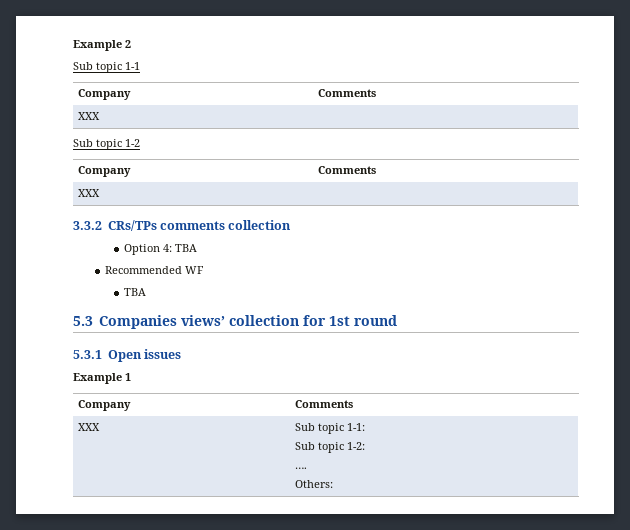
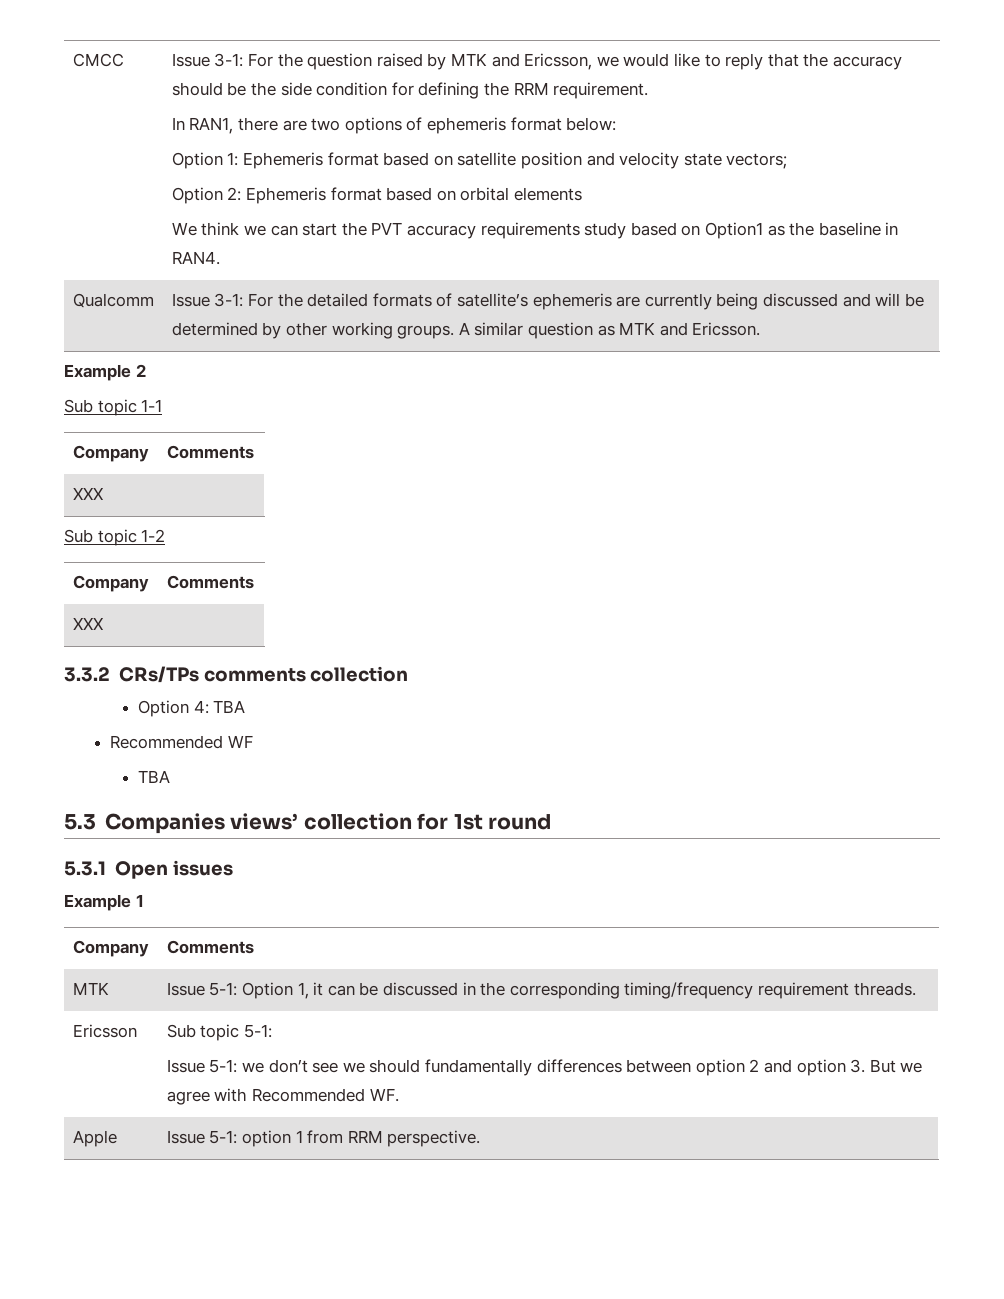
+ CMCC | Issue 3-1: For the question raised by MTK and Ericsson, we would like to reply that the accuracy should be the side condition for defining the RRM requirement.
+ In RAN1, there are two options of ephemeris format below:
+ Option 1: Ephemeris format based on satellite position and velocity state vectors;
+ Option 2: Ephemeris format based on orbital elements
+ We think we can start the PVT accuracy requirements study based on Option1 as the baseline in RAN4.
+ Qualcomm | Issue 3-1: For the detailed formats of satellite’s ephemeris are currently being discussed and will be determined by other working groups. A similar question as MTK and Ericsson.
- XXX | Sub topic 1-1:
- Sub topic 1-2:
- ….
- Others:
+ MTK | Issue 5-1: Option 1, it can be discussed in the corresponding timing/frequency requirement threads.
+ Ericsson | Sub topic 5-1:
+ Issue 5-1: we don’t see we should fundamentally differences between option 2 and option 3. But we agree with Recommended WF.
+ Apple | Issue 5-1: option 1 from RRM perspective.

